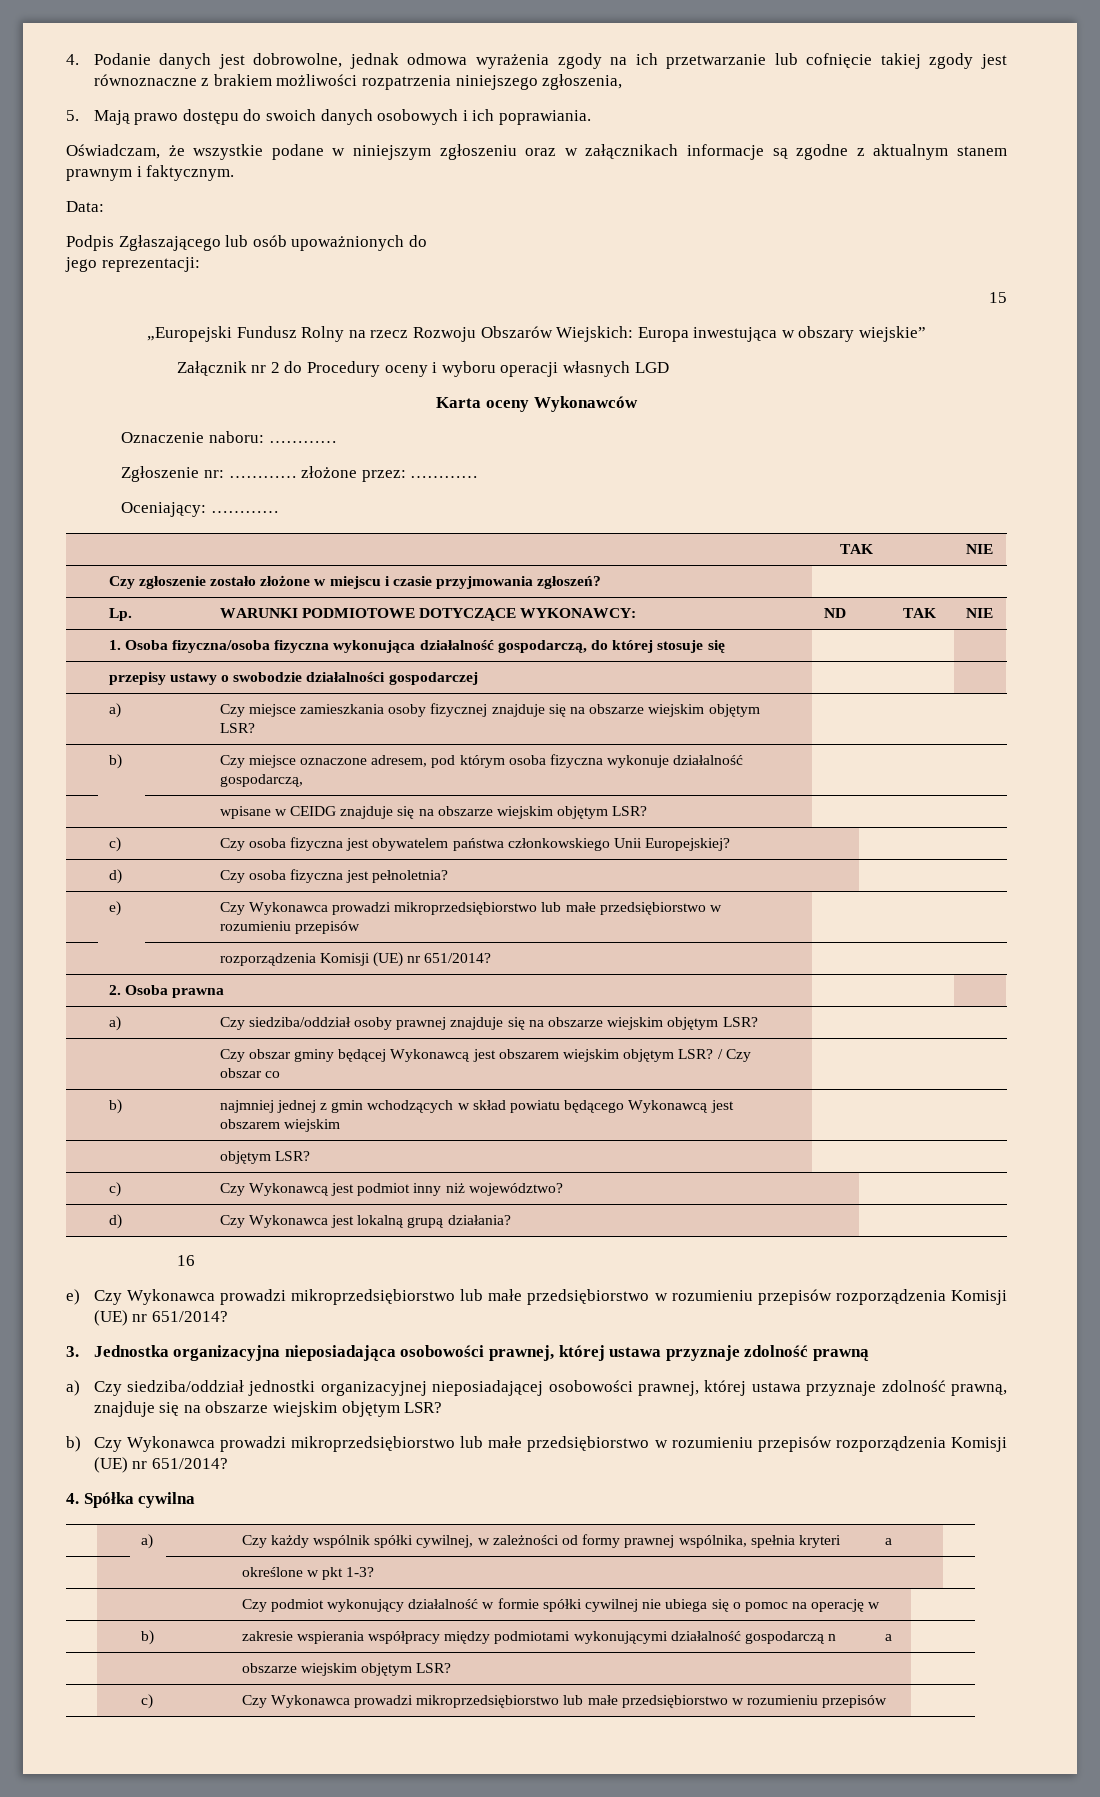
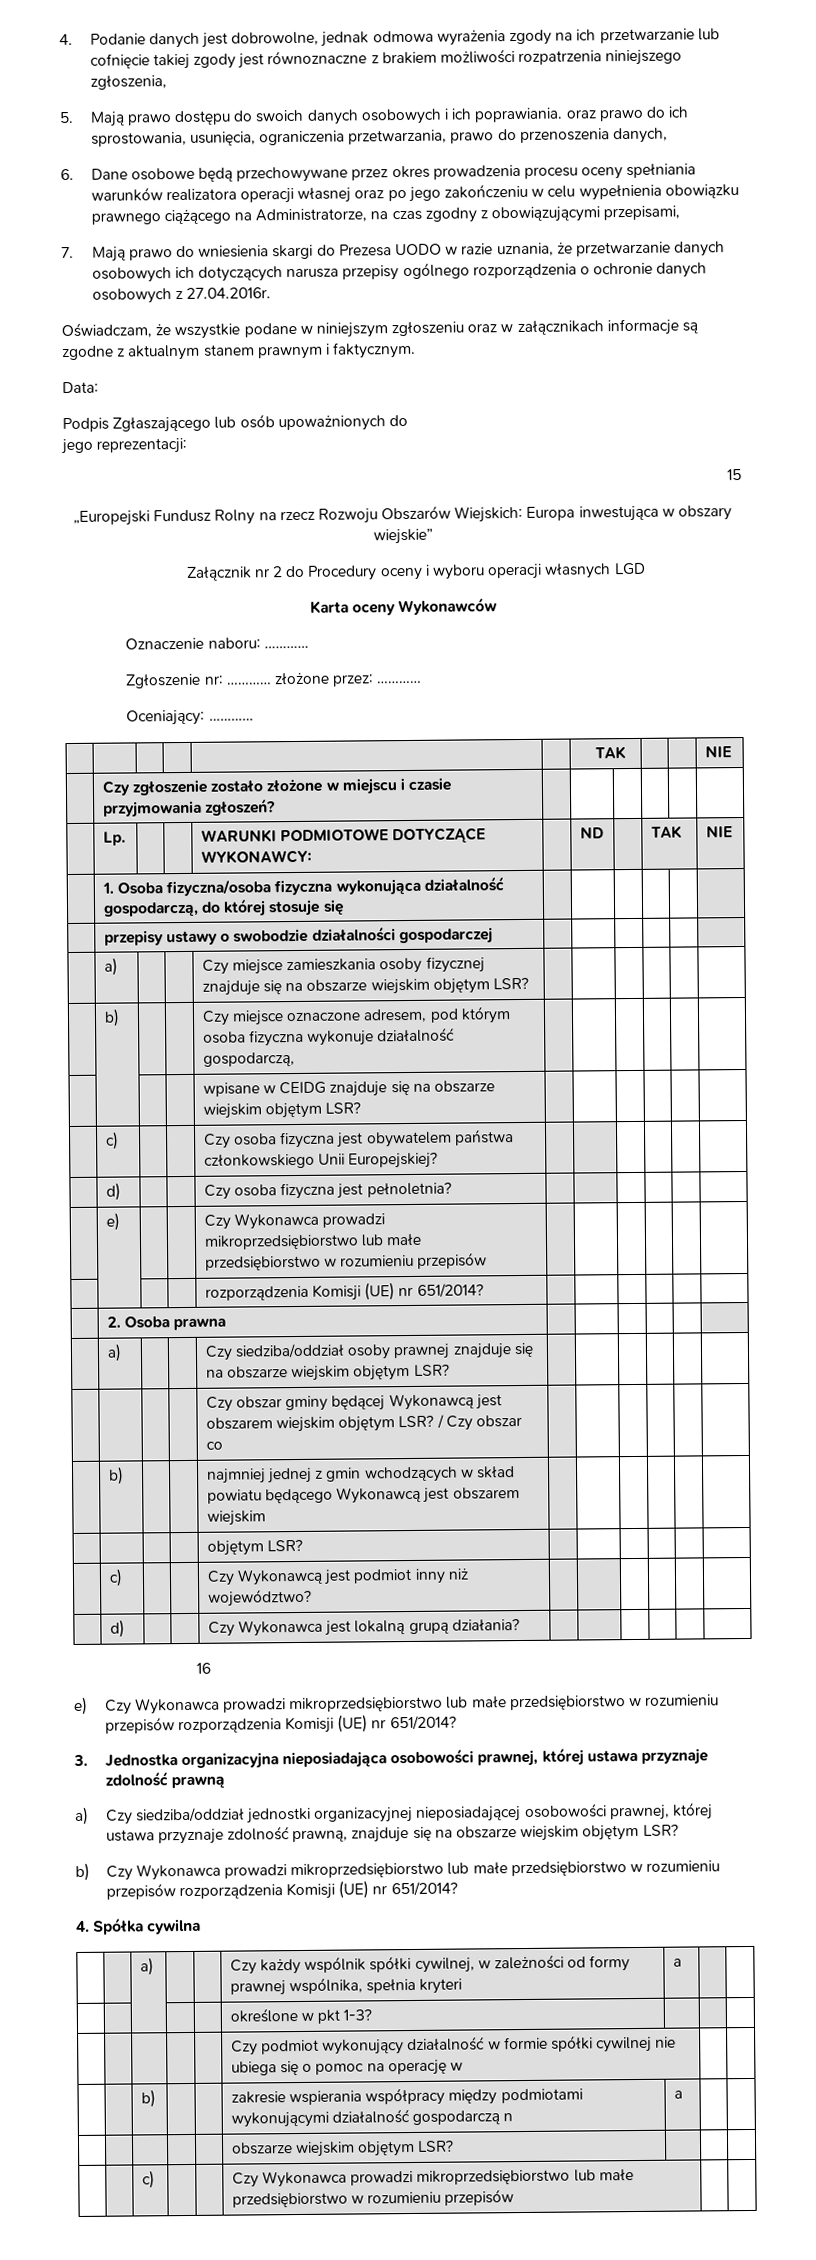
- 5. Mają prawo dostępu do swoich danych osobowych i ich poprawiania.
+ 5. Mają prawo dostępu do swoich danych osobowych i ich poprawiania. oraz prawo do ich sprostowania, usunięcia, ograniczenia przetwarzania, prawo do przenoszenia danych,
+ 6. Dane osobowe będą przechowywane przez okres prowadzenia procesu oceny spełniania warunków realizatora operacji własnej oraz po jego zakończeniu w celu wypełnienia obowiązku prawnego ciążącego na Administratorze, na czas zgodny z obowiązującymi przepisami,
+ 7. Mają prawo do wniesienia skargi do Prezesa UODO w razie uznania, że przetwarzanie danych osobowych ich dotyczących narusza przepisy ogólnego rozporządzenia o ochronie danych osobowych z 27.04.2016r.

